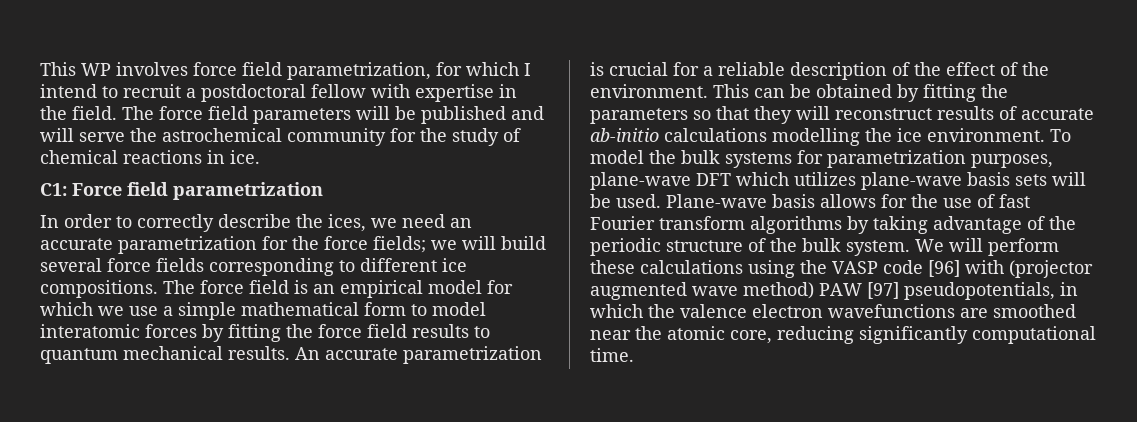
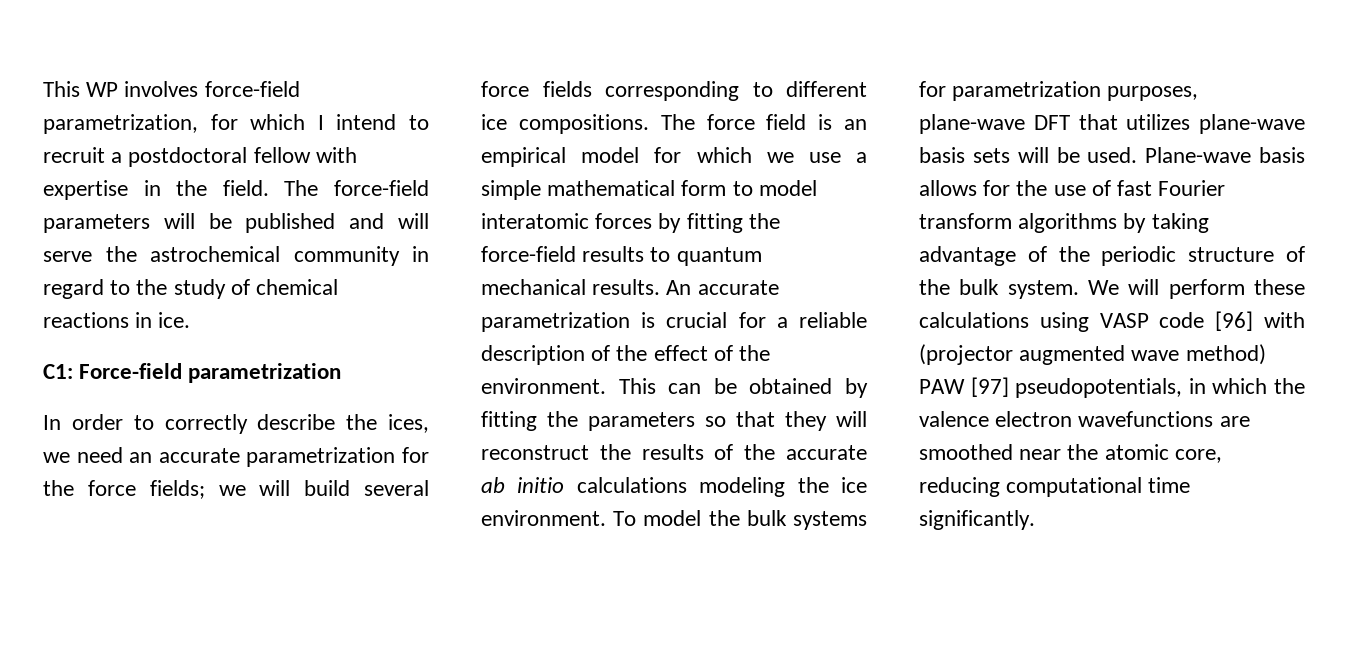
- This WP involves force field parametrization, for which I intend to recruit a postdoctoral fellow with expertise in the field.
+ This WP involves force-field parametrization, for which I intend to recruit a postdoctoral fellow with expertise in the field.
- The force field parameters will be published and will serve the astrochemical community for the study of chemical reactions in ice.
+ The force-field parameters will be published and will serve the astrochemical community in regard to the study of chemical reactions in ice.
- C1: Force field parametrization
+ C1: Force-field parametrization
- The force field is an empirical model for which we use a simple mathematical form to model interatomic forces by fitting the force field results to quantum mechanical results.
+ The force field is an empirical model for which we use a simple mathematical form to model interatomic forces by fitting the force-field results to quantum mechanical results.
- This can be obtained by fitting the parameters so that they will reconstruct results of accurate ab-initio calculations modelling the ice environment.
+ This can be obtained by fitting the parameters so that they will reconstruct the results of the accurate ab initio calculations modeling the ice environment.
- To model the bulk systems for parametrization purposes, plane-wave DFT which utilizes plane-wave basis sets will be used.
+ To model the bulk systems for parametrization purposes, plane-wave DFT that utilizes plane-wave basis sets will be used.
- We will perform these calculations using the VASP code [96] with (projector augmented wave method) PAW [97] pseudopotentials, in which the valence electron wavefunctions are smoothed near the atomic core, reducing significantly computational time.
+ We will perform these calculations using VASP code [96] with (projector augmented wave method) PAW [97] pseudopotentials, in which the valence electron wavefunctions are smoothed near the atomic core, reducing computational time significantly.

